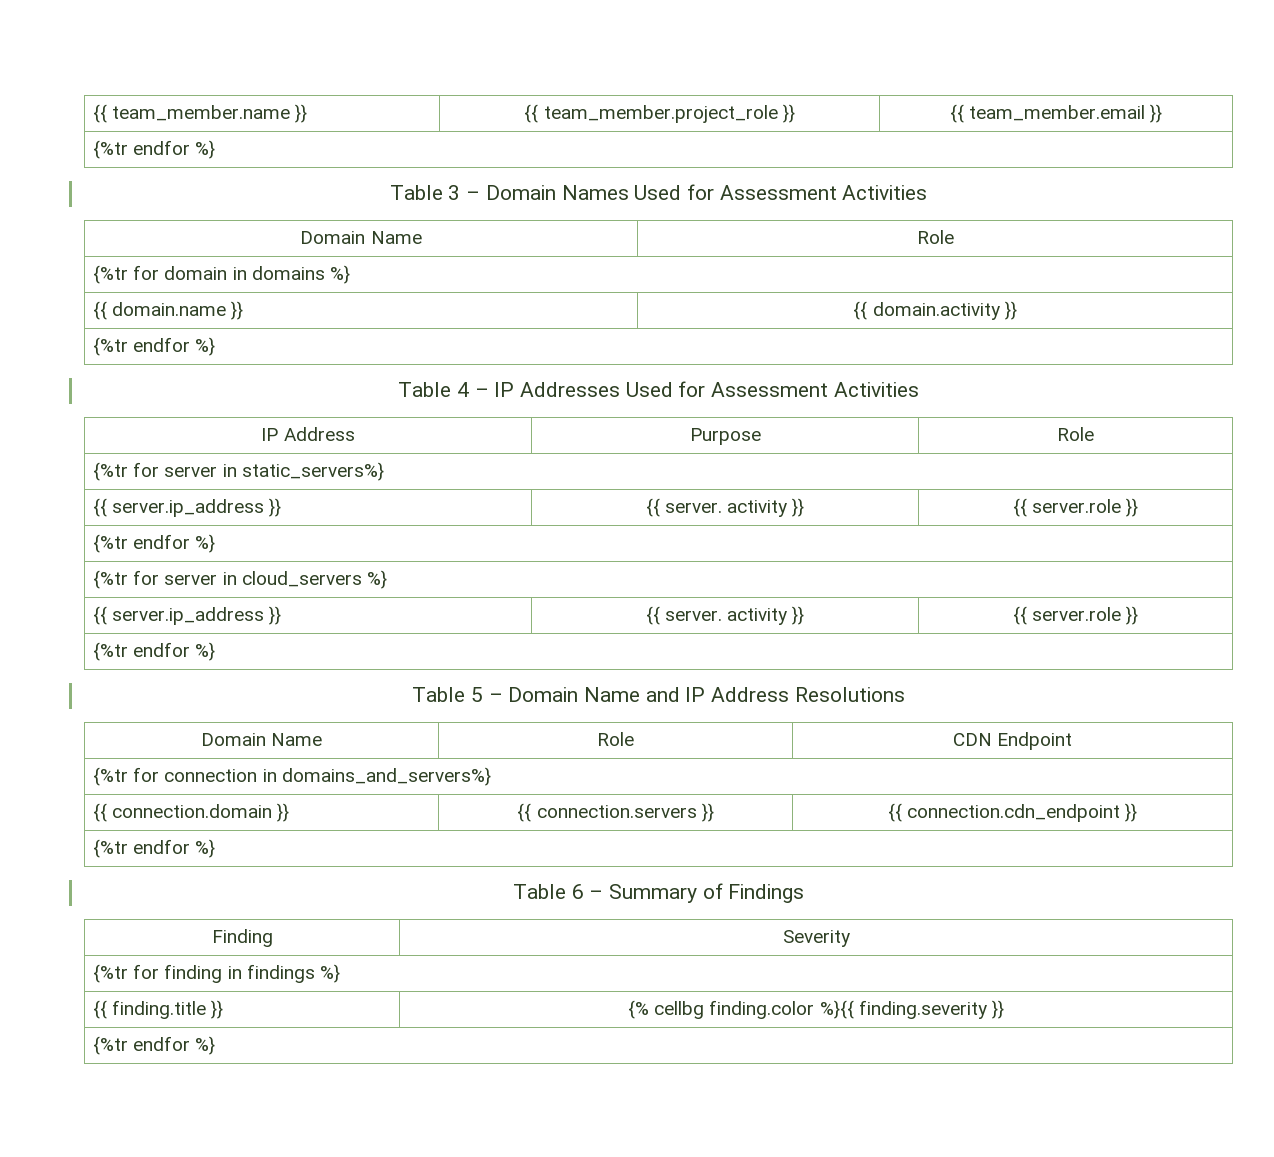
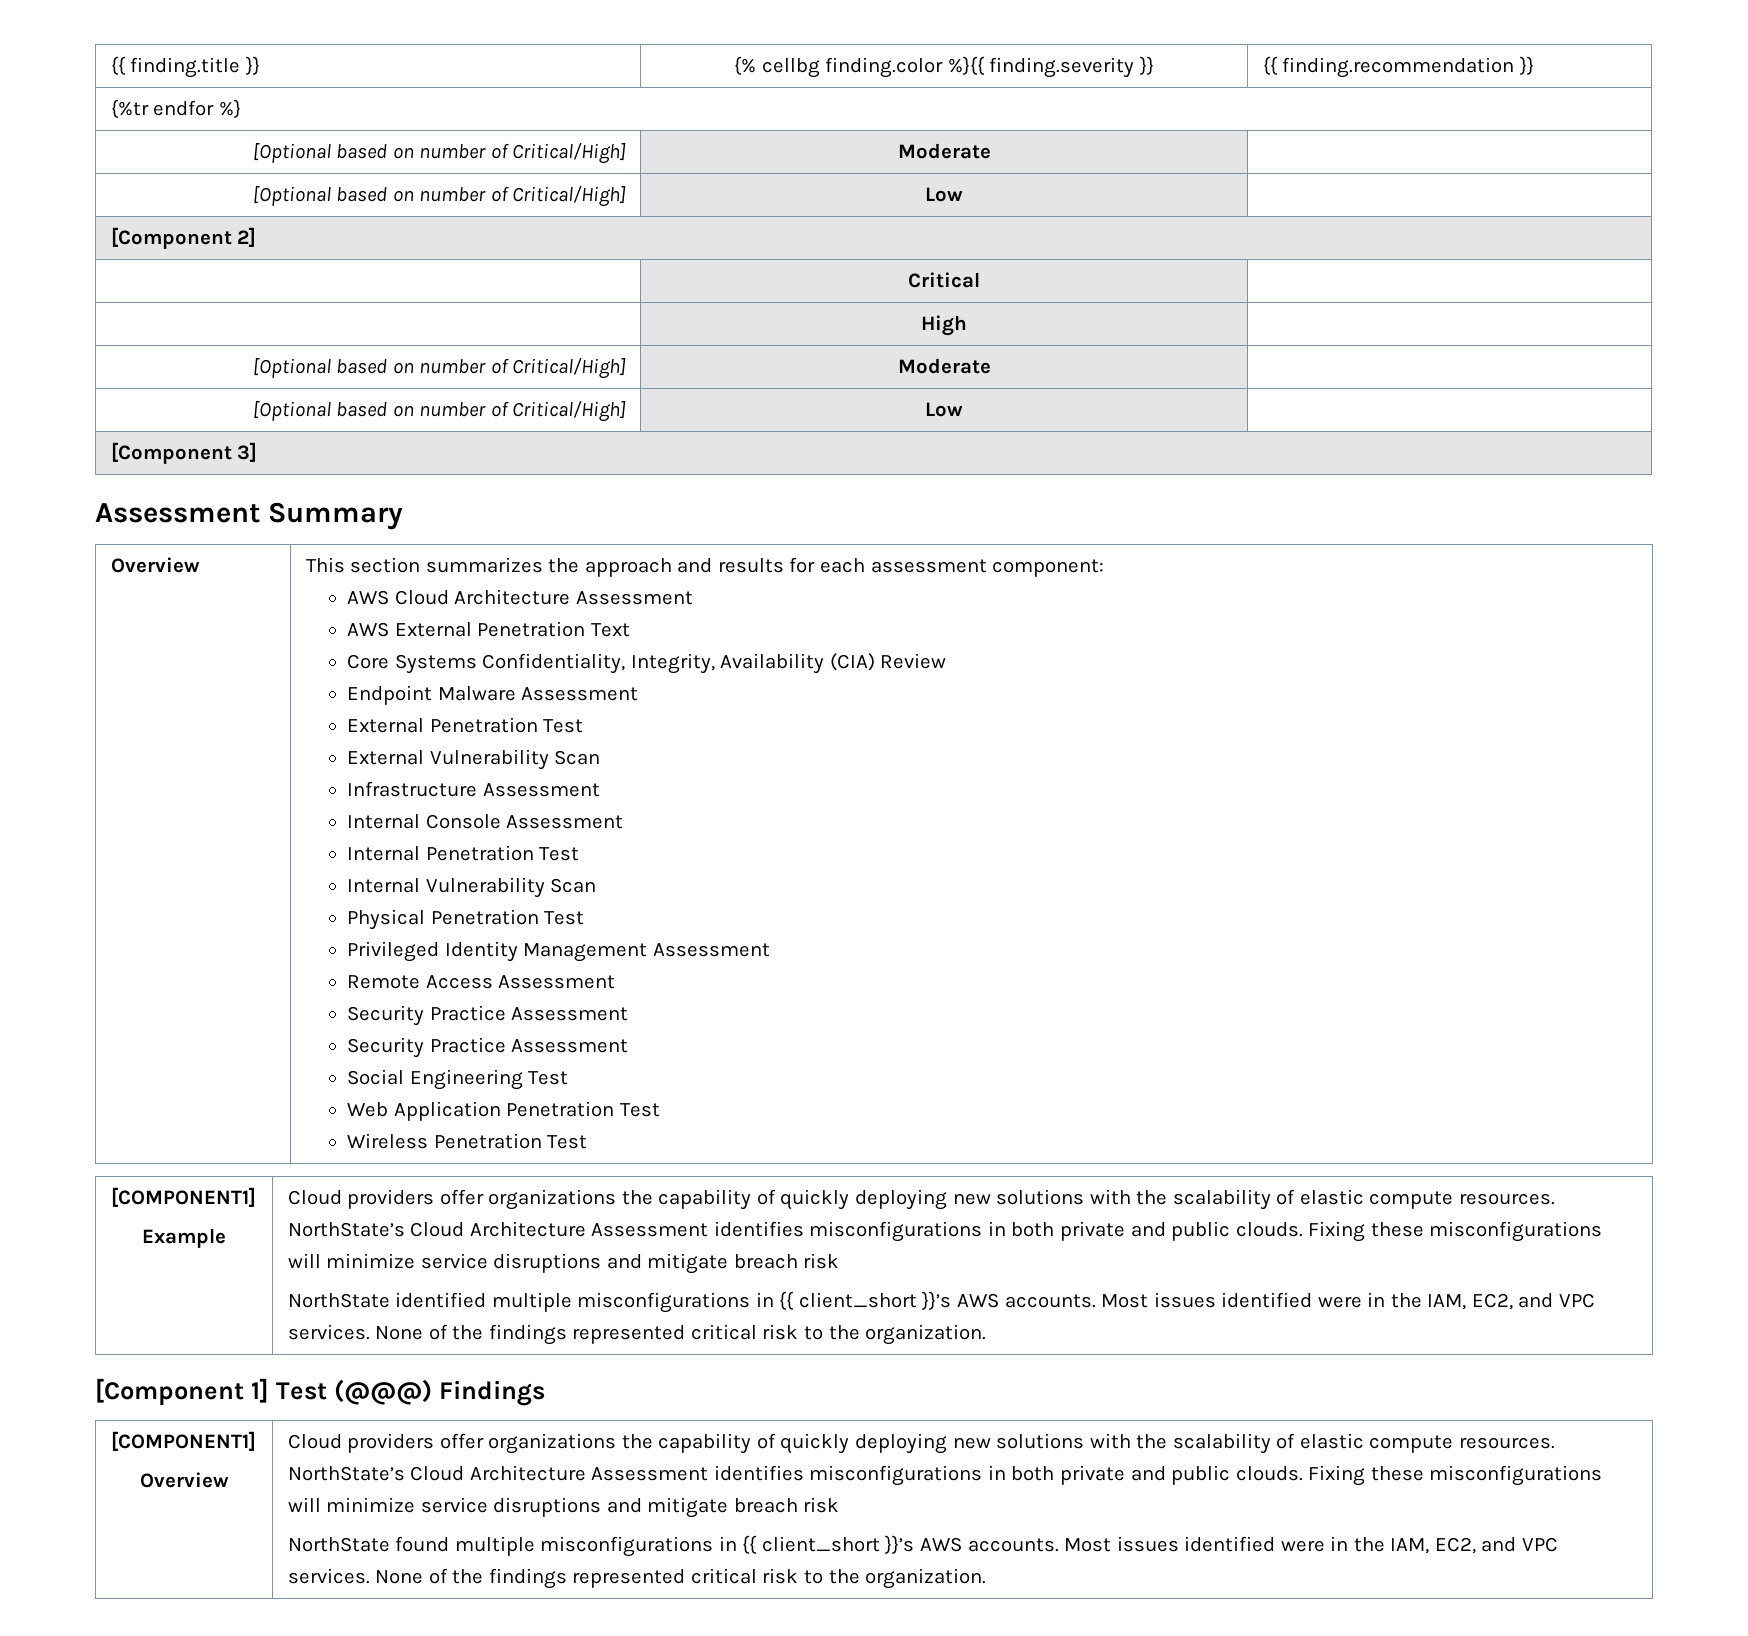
- {{ team_member.name }} | {{ team_member.project_role }} | {{ team_member.email }}
+ {{ finding.title }} | {% cellbg finding.color %}{{ finding.severity }} | {{ finding.recommendation }}
  {%tr endfor %}
- Table 3 – Domain Names Used for Assessment Activities
- Domain Name | Role
- {%tr for domain in domains %}
- {{ domain.name }} | {{ domain.activity }}
- {%tr endfor %}
- Table 4 – IP Addresses Used for Assessment Activities
- IP Address | Purpose | Role
- {%tr for server in static_servers%}
- {{ server.ip_address }} | {{ server. activity }} | {{ server.role }}
- {%tr endfor %}
- {%tr for server in cloud_servers %}
- {{ server.ip_address }} | {{ server. activity }} | {{ server.role }}
- {%tr endfor %}
- Table 5 – Domain Name and IP Address Resolutions
- Domain Name | Role | CDN Endpoint
- {%tr for connection in domains_and_servers%}
- {{ connection.domain }} | {{ connection.servers }} | {{ connection.cdn_endpoint }}
- {%tr endfor %}
- Table 6 – Summary of Findings
- Finding | Severity
- {%tr for finding in findings %}
- {{ finding.title }} | {% cellbg finding.color %}{{ finding.severity }}
- {%tr endfor %}
+ [Optional based on number of Critical/High] | Moderate |
+ [Optional based on number of Critical/High] | Low |
+ [Component 2]
+ | Critical |
+ | High |
+ [Optional based on number of Critical/High] | Moderate |
+ [Optional based on number of Critical/High] | Low |
+ [Component 3]
+ Assessment Summary
+ Overview | This section summarizes the approach and results for each assessment component:
+ AWS Cloud Architecture Assessment
+ AWS External Penetration Text
+ Core Systems Confidentiality, Integrity, Availability (CIA) Review
+ Endpoint Malware Assessment
+ External Penetration Test
+ External Vulnerability Scan
+ Infrastructure Assessment
+ Internal Console Assessment
+ Internal Penetration Test
+ Internal Vulnerability Scan
+ Physical Penetration Test
+ Privileged Identity Management Assessment
+ Remote Access Assessment
+ Security Practice Assessment
+ Security Practice Assessment
+ Social Engineering Test
+ Web Application Penetration Test
+ Wireless Penetration Test
+ [COMPONENT1]
+ Example | Cloud providers offer organizations the capability of quickly deploying new solutions with the scalability of elastic compute resources. NorthState’s Cloud Architecture Assessment identifies misconfigurations in both private and public clouds. Fixing these misconfigurations will minimize service disruptions and mitigate breach risk
+ NorthState identified multiple misconfigurations in {{ client_short }}’s AWS accounts. Most issues identified were in the IAM, EC2, and VPC services. None of the findings represented critical risk to the organization.
+ [Component 1] Test (@@@) Findings
+ [COMPONENT1]
+ Overview | Cloud providers offer organizations the capability of quickly deploying new solutions with the scalability of elastic compute resources. NorthState’s Cloud Architecture Assessment identifies misconfigurations in both private and public clouds. Fixing these misconfigurations will minimize service disruptions and mitigate breach risk
+ NorthState found multiple misconfigurations in {{ client_short }}’s AWS accounts. Most issues identified were in the IAM, EC2, and VPC services. None of the findings represented critical risk to the organization.

